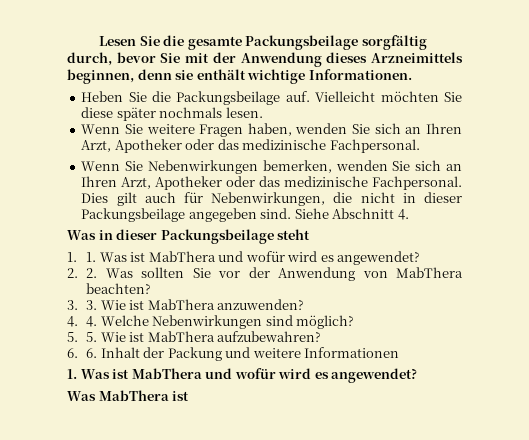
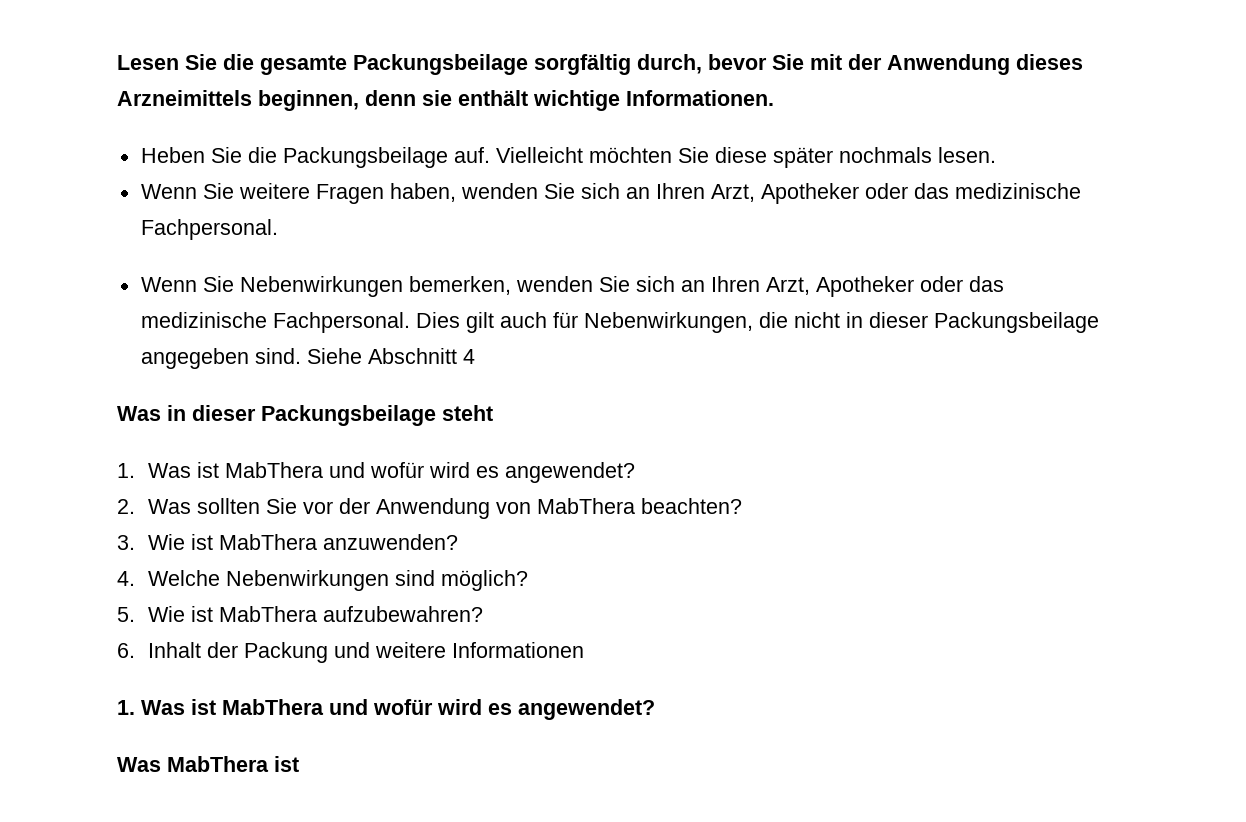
- Siehe Abschnitt 4.
+ Siehe Abschnitt 4
  Was in dieser Packungsbeilage steht
- 1. 1. Was ist MabThera und wofür wird es angewendet?
+ 1. Was ist MabThera und wofür wird es angewendet?
- 2. 2. Was sollten Sie vor der Anwendung von MabThera beachten?
+ 2. Was sollten Sie vor der Anwendung von MabThera beachten?
- 3. 3. Wie ist MabThera anzuwenden?
+ 3. Wie ist MabThera anzuwenden?
- 4. 4. Welche Nebenwirkungen sind möglich?
+ 4. Welche Nebenwirkungen sind möglich?
- 5. 5. Wie ist MabThera aufzubewahren?
+ 5. Wie ist MabThera aufzubewahren?
- 6. 6. Inhalt der Packung und weitere Informationen
+ 6. Inhalt der Packung und weitere Informationen

